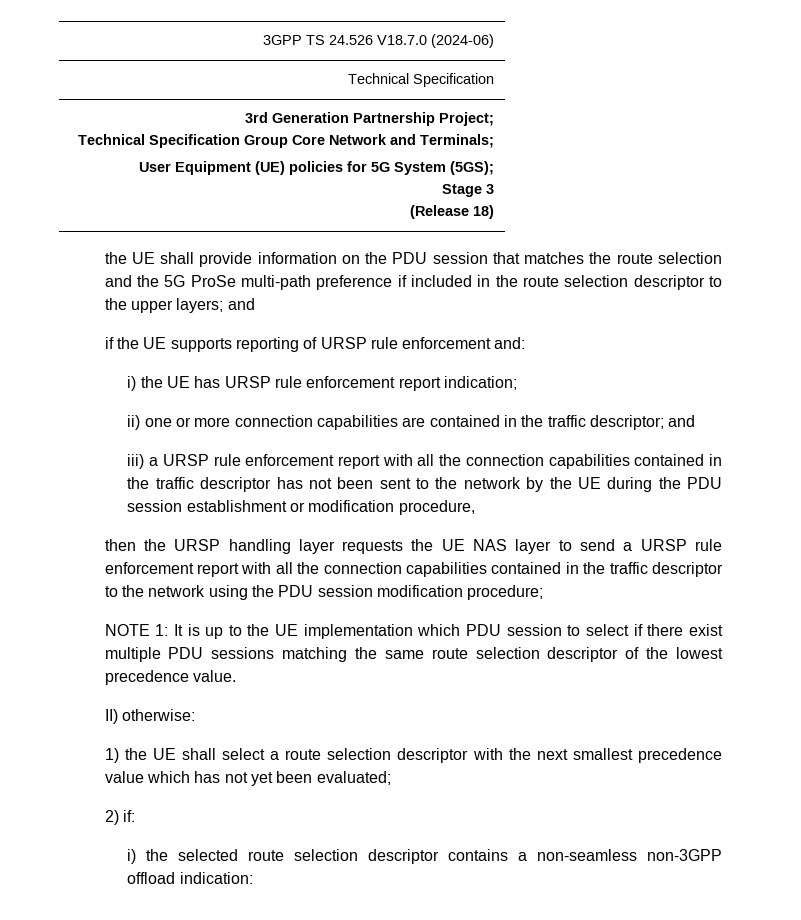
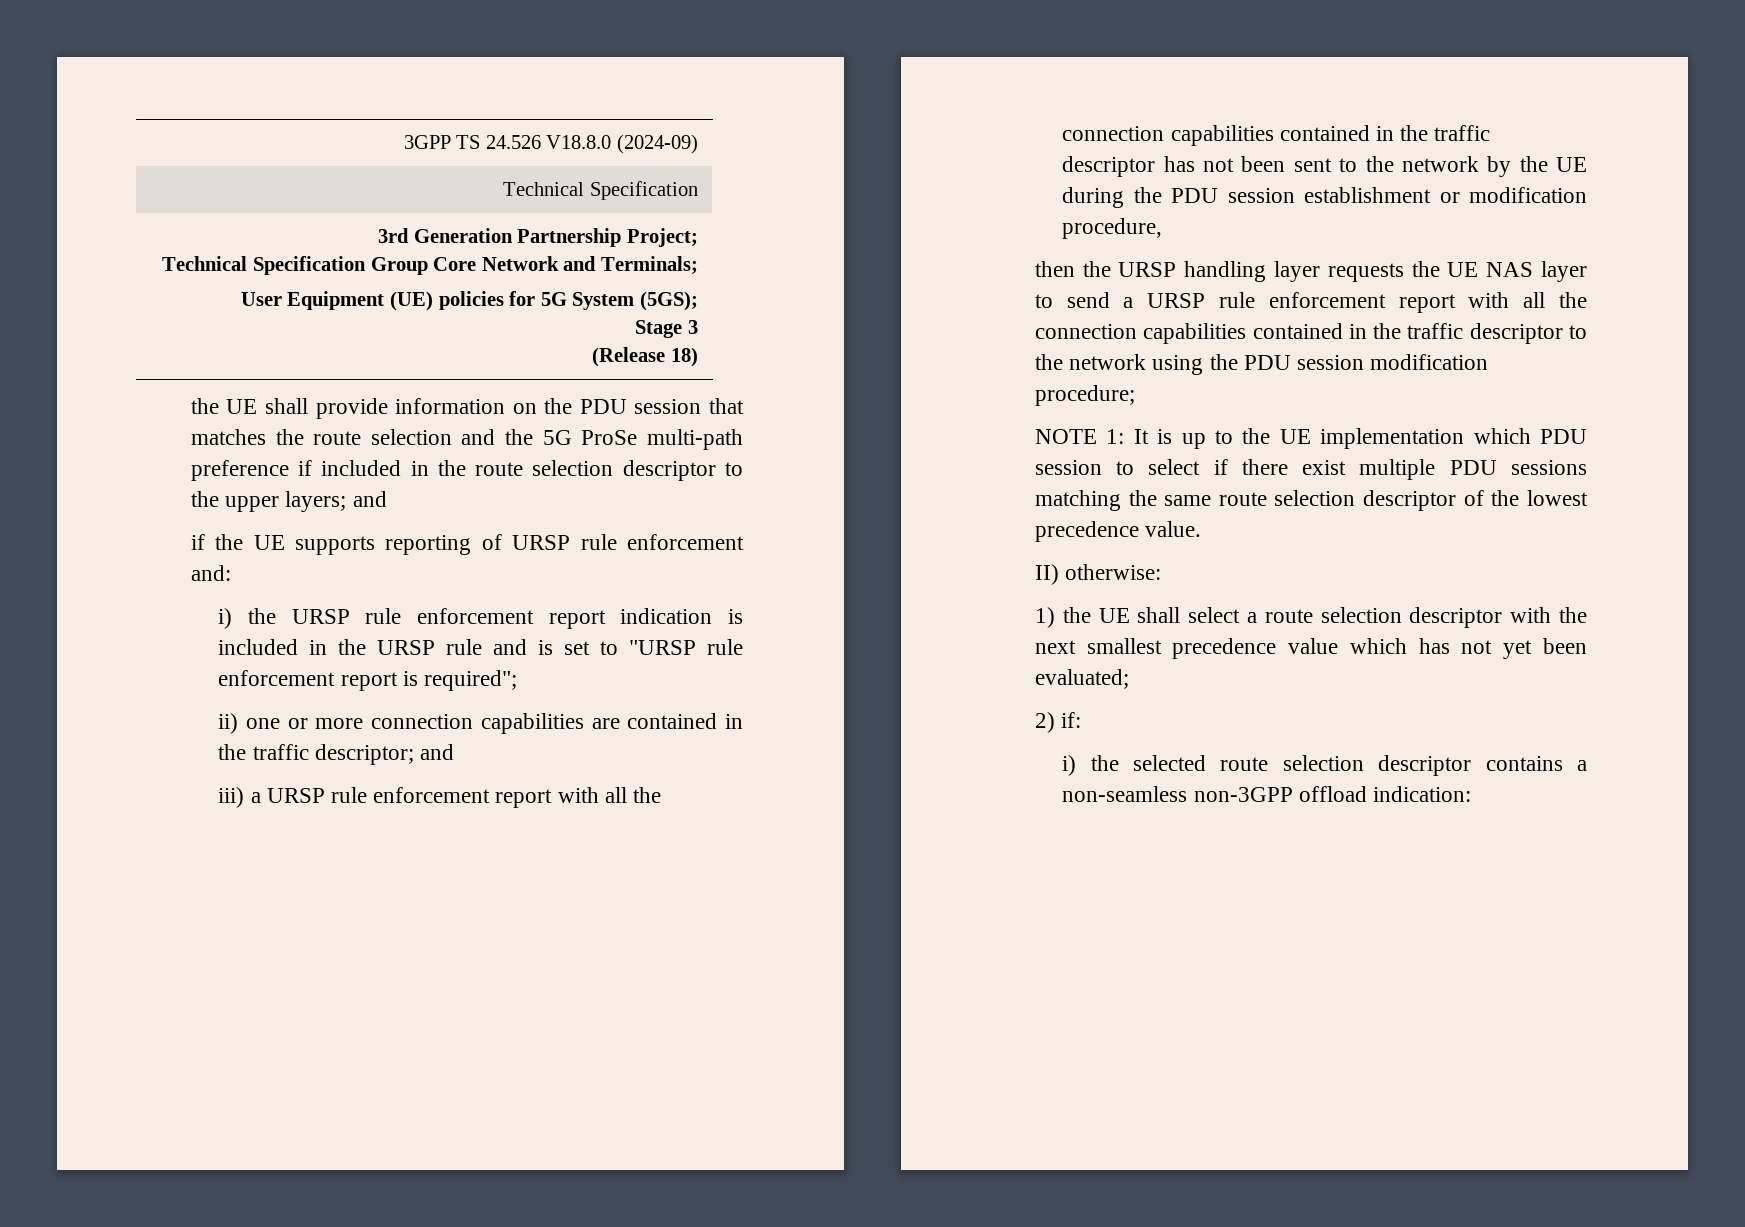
- 3GPP TS 24.526 V18.7.0 (2024-06)
+ 3GPP TS 24.526 V18.8.0 (2024-09)
- i) the UE has URSP rule enforcement report indication;
+ i) the URSP rule enforcement report indication is included in the URSP rule and is set to "URSP rule enforcement report is required";

